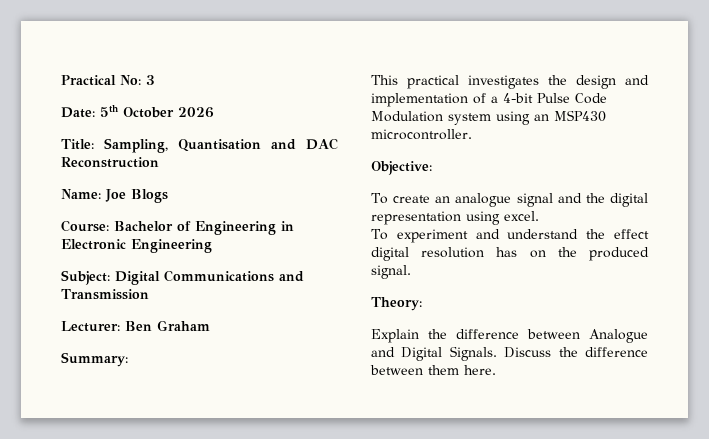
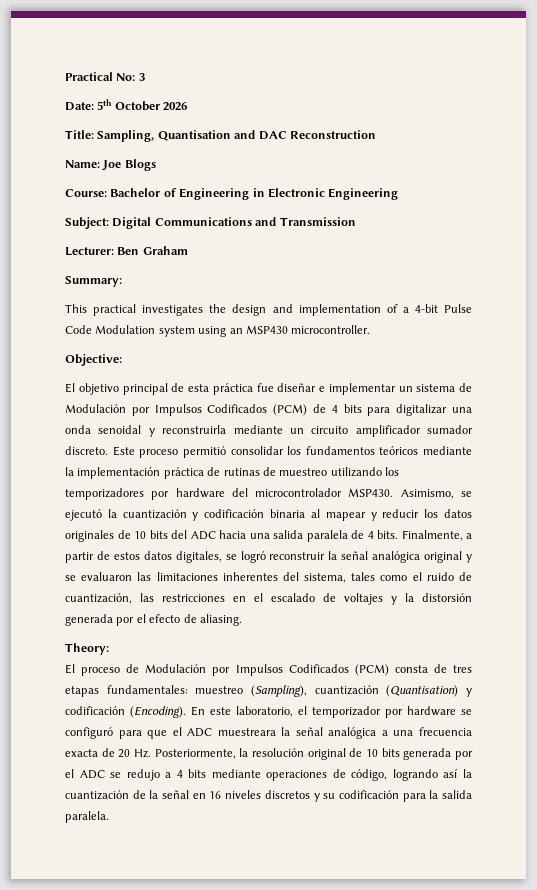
- To create an analogue signal and the digital representation using excel.
- To experiment and understand the effect digital resolution has on the produced signal.
+ El objetivo principal de esta práctica fue diseñar e implementar un sistema de Modulación por Impulsos Codificados (PCM) de 4 bits para digitalizar una onda senoidal y reconstruirla mediante un circuito amplificador sumador discreto. Este proceso permitió consolidar los fundamentos teóricos mediante la implementación práctica de rutinas de muestreo utilizando los temporizadores por hardware del microcontrolador MSP430. Asimismo, se ejecutó la cuantización y codificación binaria al mapear y reducir los datos originales de 10 bits del ADC hacia una salida paralela de 4 bits. Finalmente, a partir de estos datos digitales, se logró reconstruir la señal analógica original y se evaluaron las limitaciones inherentes del sistema, tales como el ruido de cuantización, las restricciones en el escalado de voltajes y la distorsión generada por el efecto de aliasing.
  Theory:
- Explain the difference between Analogue and Digital Signals. Discuss the difference between them here.
+ El proceso de Modulación por Impulsos Codificados (PCM) consta de tres etapas fundamentales: muestreo (Sampling), cuantización (Quantisation) y codificación (Encoding). En este laboratorio, el temporizador por hardware se configuró para que el ADC muestreara la señal analógica a una frecuencia exacta de 20 Hz. Posteriormente, la resolución original de 10 bits generada por el ADC se redujo a 4 bits mediante operaciones de código, logrando así la cuantización de la señal en 16 niveles discretos y su codificación para la salida paralela.

